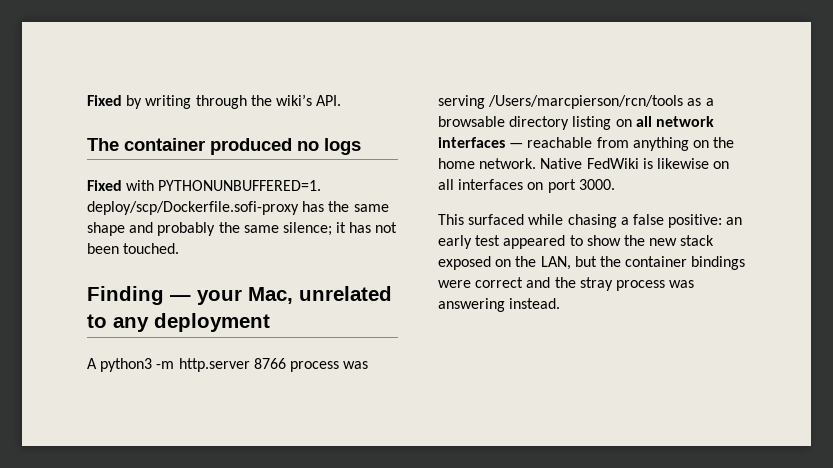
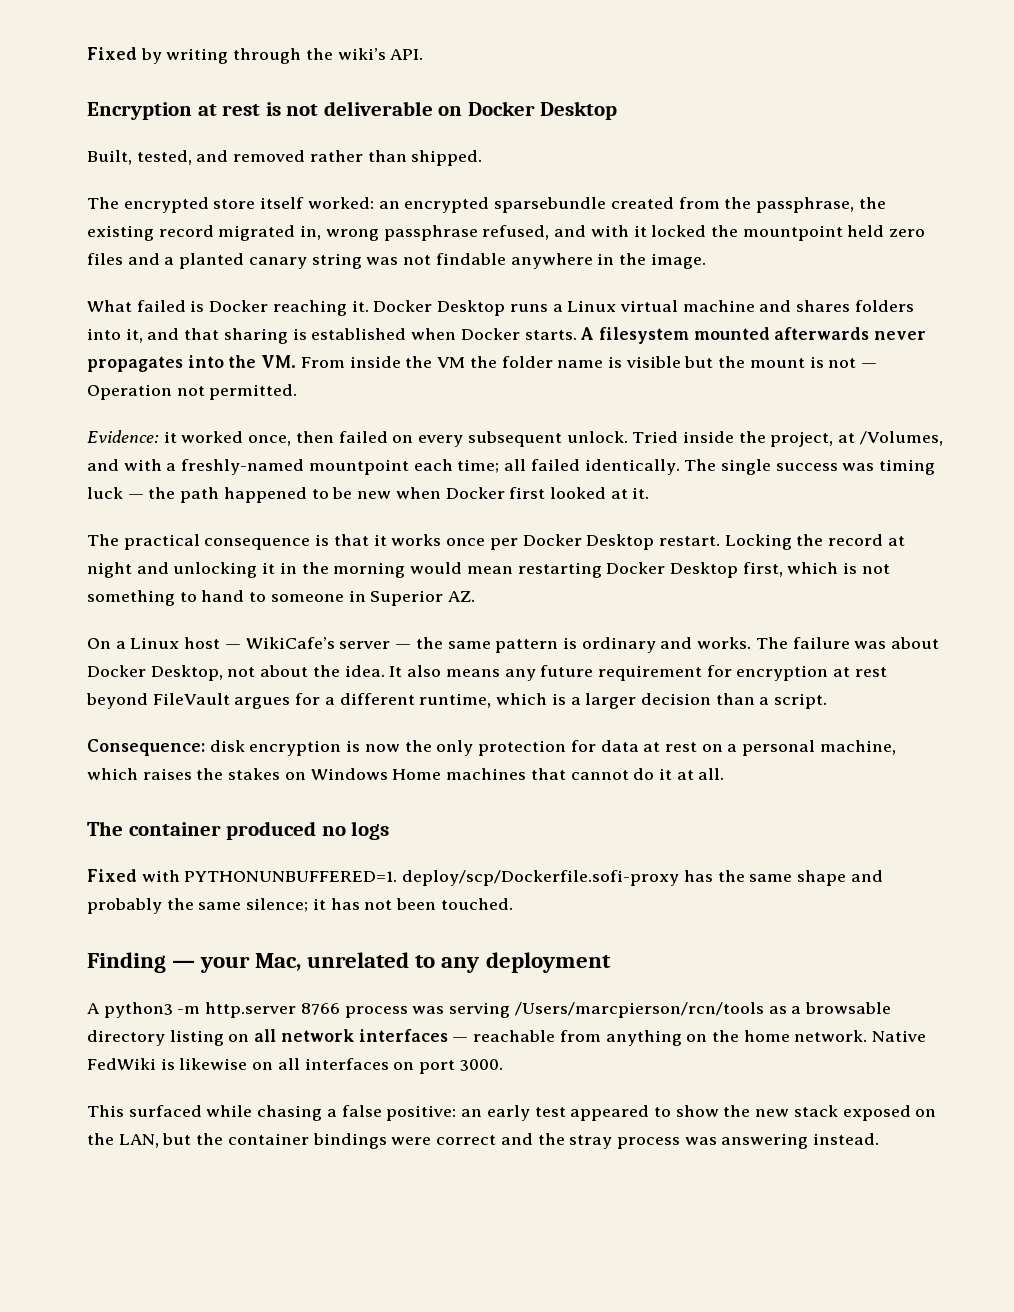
+ Encryption at rest is not deliverable on Docker Desktop
+ Built, tested, and removed rather than shipped.
+ The encrypted store itself worked: an encrypted sparsebundle created from the passphrase, the existing record migrated in, wrong passphrase refused, and with it locked the mountpoint held zero files and a planted canary string was not findable anywhere in the image.
+ What failed is Docker reaching it. Docker Desktop runs a Linux virtual machine and shares folders into it, and that sharing is established when Docker starts. A filesystem mounted afterwards never propagates into the VM. From inside the VM the folder name is visible but the mount is not — Operation not permitted.
+ Evidence: it worked once, then failed on every subsequent unlock. Tried inside the project, at /Volumes, and with a freshly-named mountpoint each time; all failed identically. The single success was timing luck — the path happened to be new when Docker first looked at it.
+ The practical consequence is that it works once per Docker Desktop restart. Locking the record at night and unlocking it in the morning would mean restarting Docker Desktop first, which is not something to hand to someone in Superior AZ.
+ On a Linux host — WikiCafe’s server — the same pattern is ordinary and works. The failure was about Docker Desktop, not about the idea. It also means any future requirement for encryption at rest beyond FileVault argues for a different runtime, which is a larger decision than a script.
+ Consequence: disk encryption is now the only protection for data at rest on a personal machine, which raises the stakes on Windows Home machines that cannot do it at all.

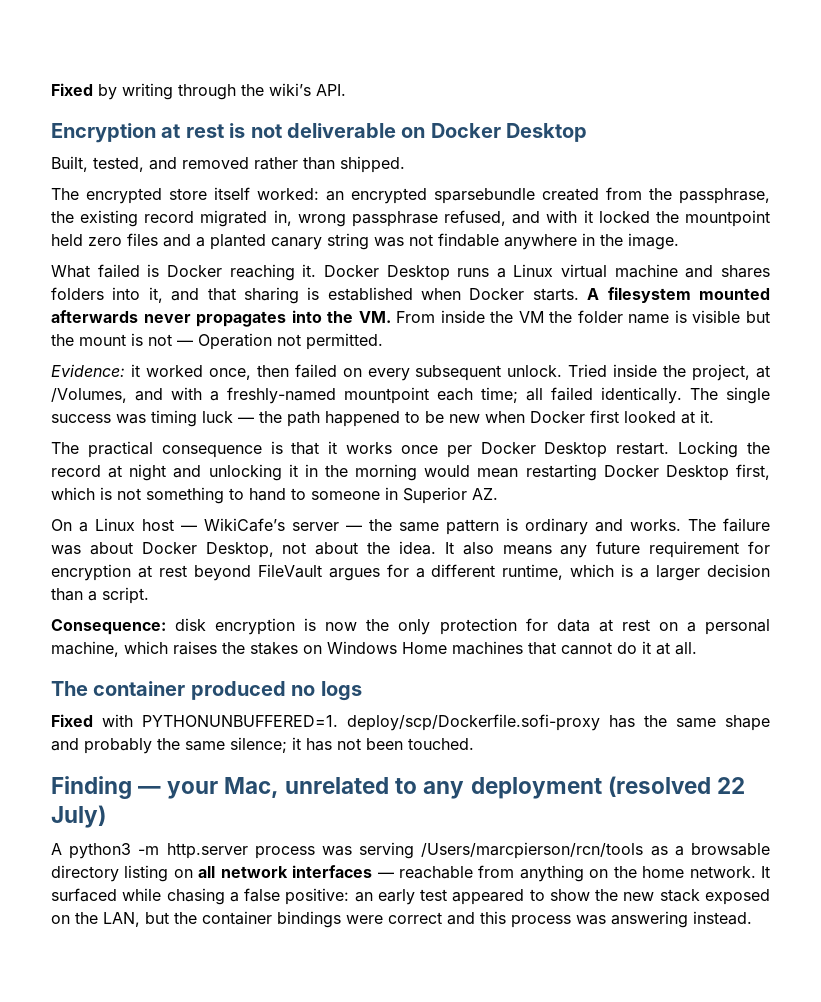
- Finding — your Mac, unrelated to any deployment
+ Finding — your Mac, unrelated to any deployment (resolved 22 July)
- A python3 -m http.server 8766 process was serving /Users/marcpierson/rcn/tools as a browsable directory listing on all network interfaces — reachable from anything on the home network.
+ A python3 -m http.server process was serving /Users/marcpierson/rcn/tools as a browsable directory listing on all network interfaces — reachable from anything on the home network.
- Native FedWiki is likewise on all interfaces on port 3000.
- This surfaced while chasing a false positive: an early test appeared to show the new stack exposed on the LAN, but the container bindings were correct and the stray process was answering instead.
+ It surfaced while chasing a false positive: an early test appeared to show the new stack exposed on the LAN, but the container bindings were correct and this process was answering instead.

